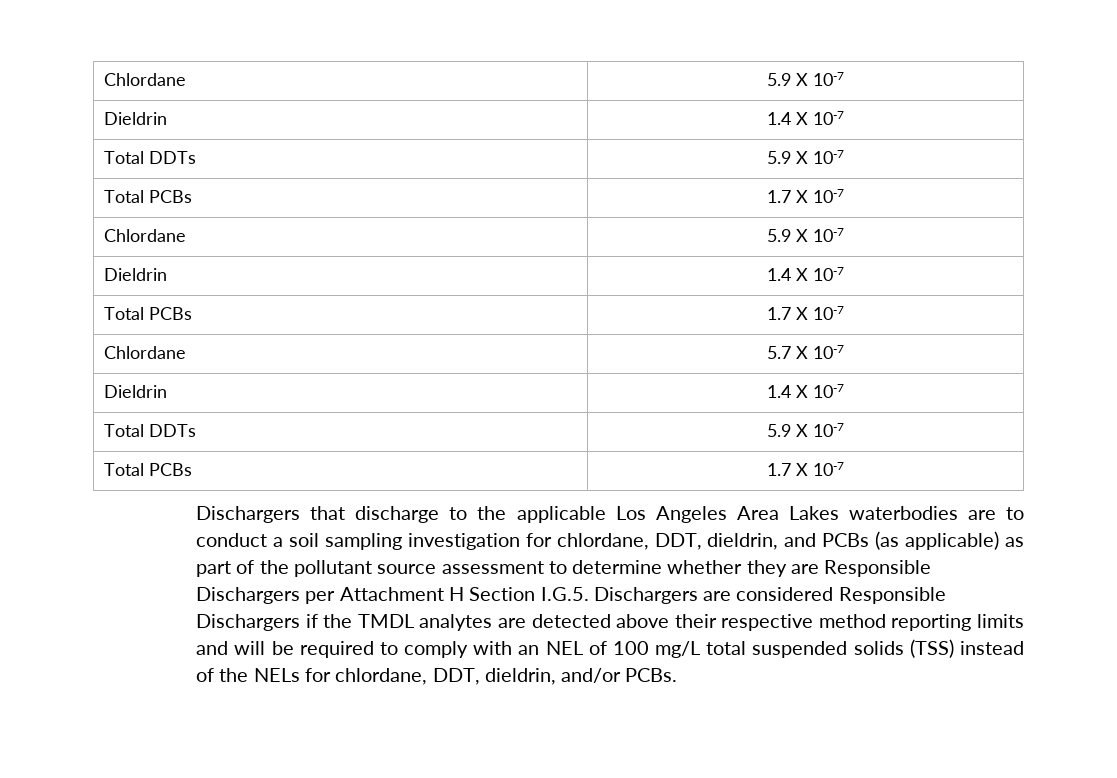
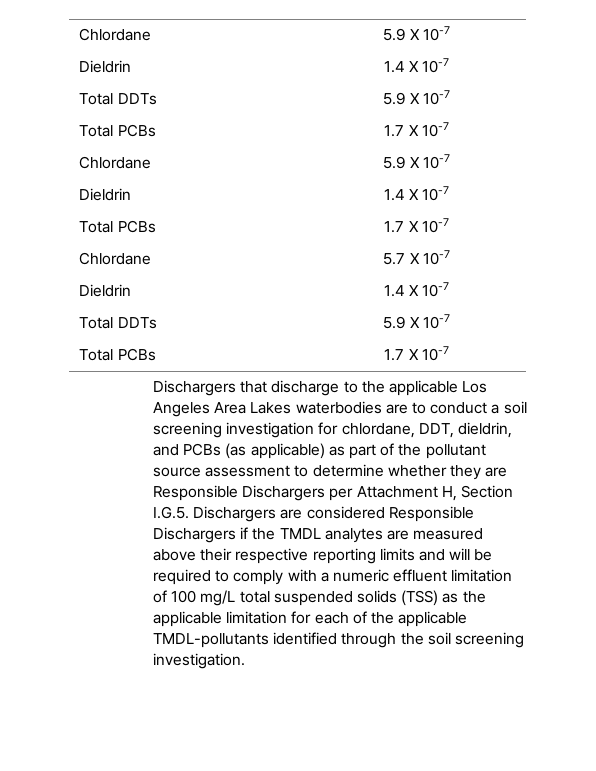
- Dischargers that discharge to the applicable Los Angeles Area Lakes waterbodies are to conduct a soil sampling investigation for chlordane, DDT, dieldrin, and PCBs (as applicable) as part of the pollutant source assessment to determine whether they are Responsible Dischargers per Attachment H Section I.G.5. Dischargers are considered Responsible Dischargers if the TMDL analytes are detected above their respective method reporting limits and will be required to comply with an NEL of 100 mg/L total suspended solids (TSS) instead of the NELs for chlordane, DDT, dieldrin, and/or PCBs.
+ Dischargers that discharge to the applicable Los Angeles Area Lakes waterbodies are to conduct a soil screening investigation for chlordane, DDT, dieldrin, and PCBs (as applicable) as part of the pollutant source assessment to determine whether they are Responsible Dischargers per Attachment H, Section I.G.5. Dischargers are considered Responsible Dischargers if the TMDL analytes are measured above their respective reporting limits and will be required to comply with a numeric effluent limitation of 100 mg/L total suspended solids (TSS) as the applicable limitation for each of the applicable TMDL-pollutants identified through the soil screening investigation.

